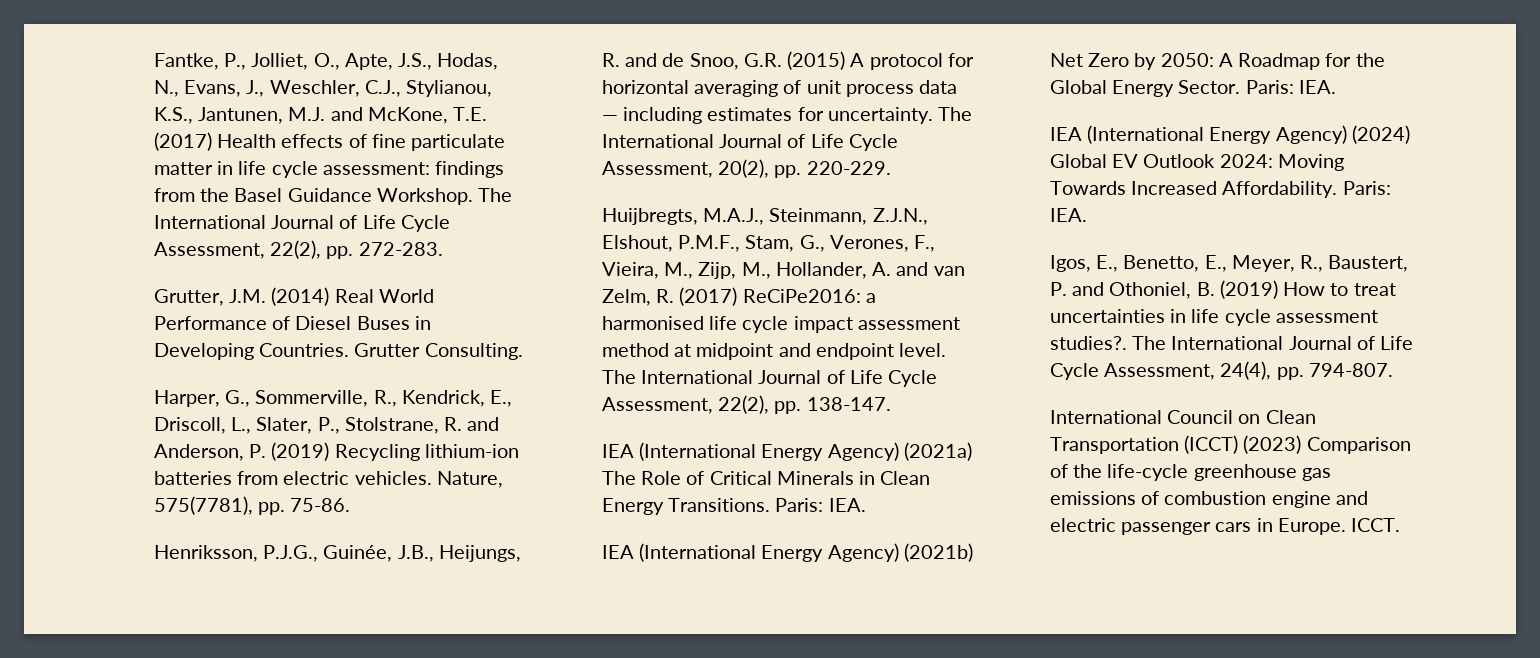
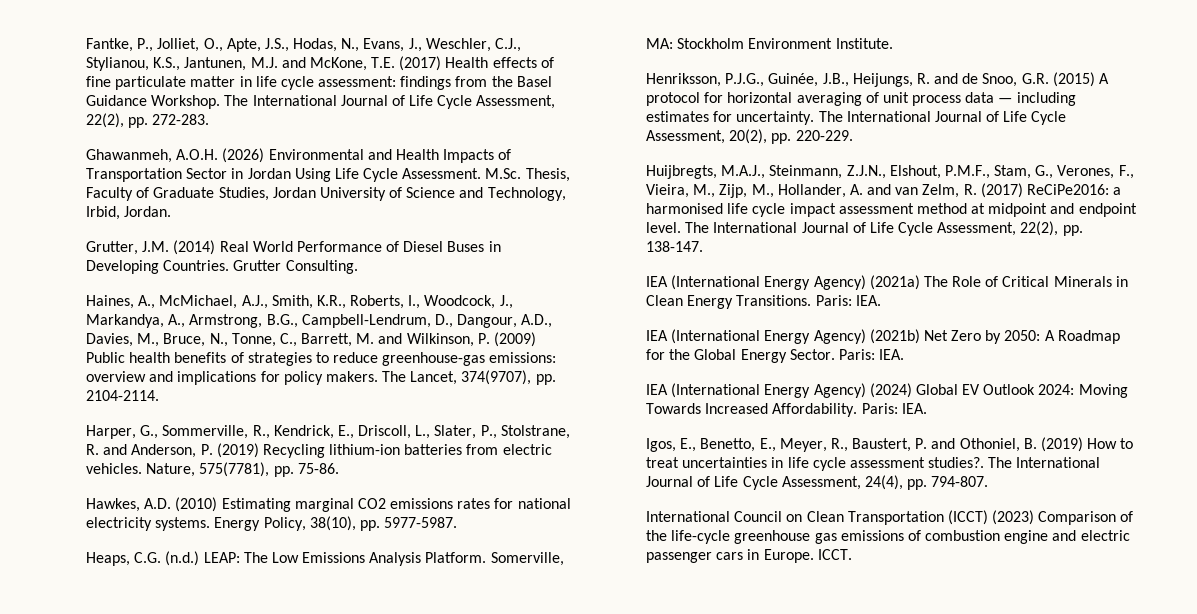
+ Ghawanmeh, A.O.H. (2026) Environmental and Health Impacts of Transportation Sector in Jordan Using Life Cycle Assessment. M.Sc. Thesis, Faculty of Graduate Studies, Jordan University of Science and Technology, Irbid, Jordan.
+ Haines, A., McMichael, A.J., Smith, K.R., Roberts, I., Woodcock, J., Markandya, A., Armstrong, B.G., Campbell-Lendrum, D., Dangour, A.D., Davies, M., Bruce, N., Tonne, C., Barrett, M. and Wilkinson, P. (2009) Public health benefits of strategies to reduce greenhouse-gas emissions: overview and implications for policy makers. The Lancet, 374(9707), pp. 2104-2114.
+ Hawkes, A.D. (2010) Estimating marginal CO2 emissions rates for national electricity systems. Energy Policy, 38(10), pp. 5977-5987.
+ Heaps, C.G. (n.d.) LEAP: The Low Emissions Analysis Platform. Somerville, MA: Stockholm Environment Institute.

